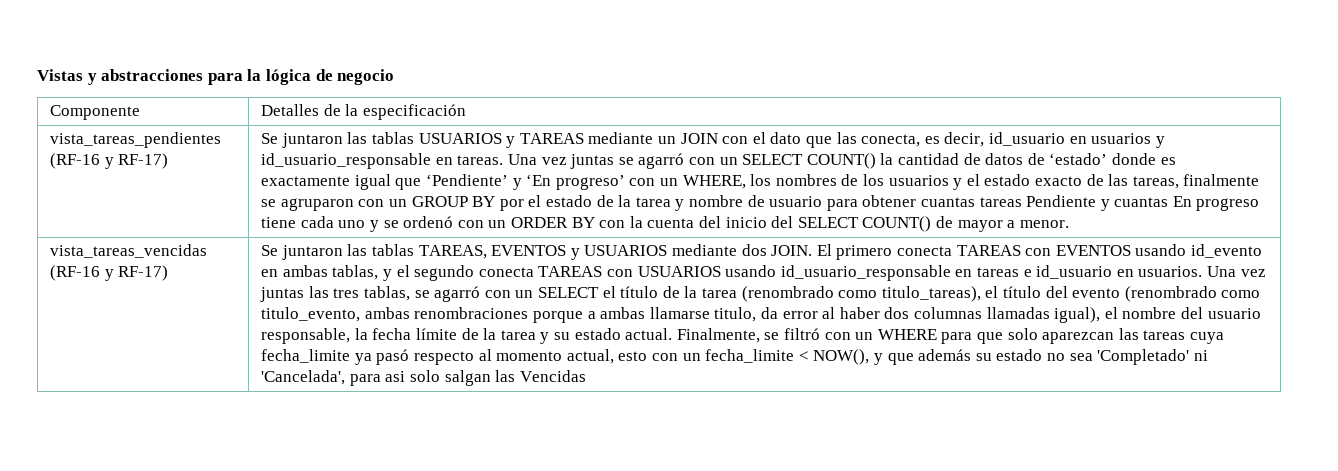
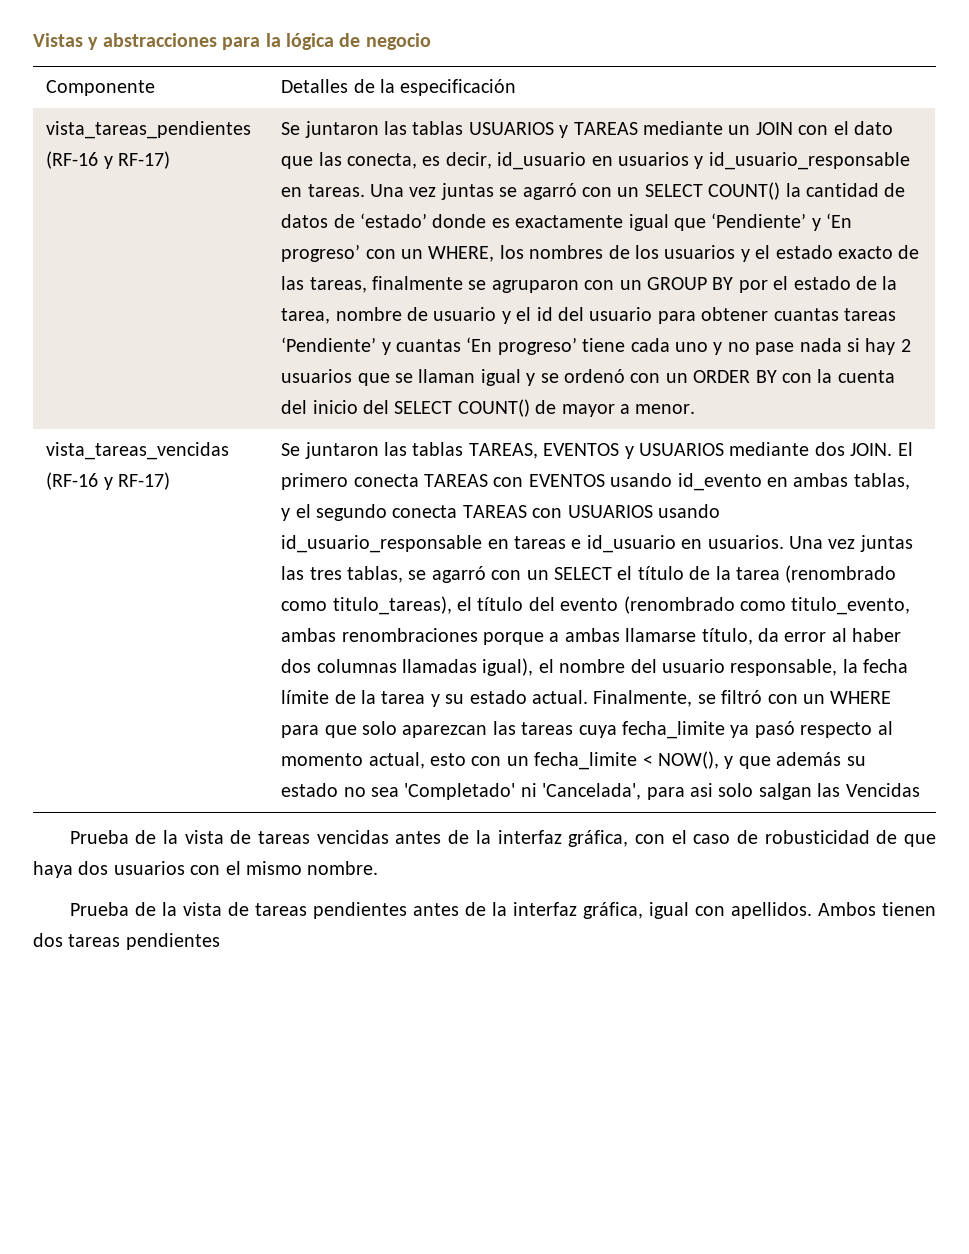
- Una vez juntas se agarró con un SELECT COUNT() la cantidad de datos de ‘estado’ donde es exactamente igual que ‘Pendiente’ y ‘En progreso’ con un WHERE, los nombres de los usuarios y el estado exacto de las tareas, finalmente se agruparon con un GROUP BY por el estado de la tarea y nombre de usuario para obtener cuantas tareas Pendiente y cuantas En progreso tiene cada uno y se ordenó con un ORDER BY con la cuenta del inicio del SELECT COUNT() de mayor a menor.
+ Una vez juntas se agarró con un SELECT COUNT() la cantidad de datos de ‘estado’ donde es exactamente igual que ‘Pendiente’ y ‘En progreso’ con un WHERE, los nombres de los usuarios y el estado exacto de las tareas, finalmente se agruparon con un GROUP BY por el estado de la tarea, nombre de usuario y el id del usuario para obtener cuantas tareas ‘Pendiente’ y cuantas ‘En progreso’ tiene cada uno y no pase nada si hay 2 usuarios que se llaman igual y se ordenó con un ORDER BY con la cuenta del inicio del SELECT COUNT() de mayor a menor.
- Una vez juntas las tres tablas, se agarró con un SELECT el título de la tarea (renombrado como titulo_tareas), el título del evento (renombrado como titulo_evento, ambas renombraciones porque a ambas llamarse titulo, da error al haber dos columnas llamadas igual), el nombre del usuario responsable, la fecha límite de la tarea y su estado actual.
+ Una vez juntas las tres tablas, se agarró con un SELECT el título de la tarea (renombrado como titulo_tareas), el título del evento (renombrado como titulo_evento, ambas renombraciones porque a ambas llamarse título, da error al haber dos columnas llamadas igual), el nombre del usuario responsable, la fecha límite de la tarea y su estado actual.
+ Prueba de la vista de tareas vencidas antes de la interfaz gráfica, con el caso de robusticidad de que haya dos usuarios con el mismo nombre.
+ Prueba de la vista de tareas pendientes antes de la interfaz gráfica, igual con apellidos. Ambos tienen dos tareas pendientes

